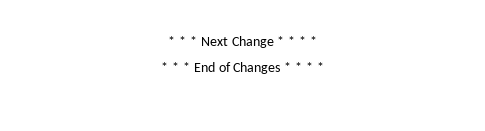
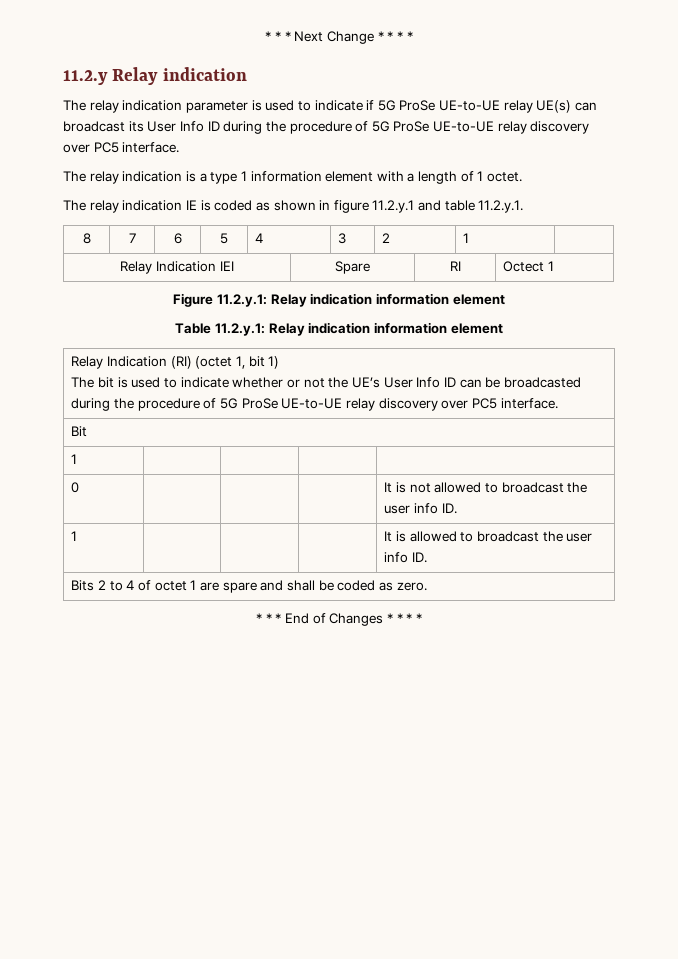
+ 11.2.y Relay indication
+ The relay indication parameter is used to indicate if 5G ProSe UE-to-UE relay UE(s) can broadcast its User Info ID during the procedure of 5G ProSe UE-to-UE relay discovery over PC5 interface.
+ The relay indication is a type 1 information element with a length of 1 octet.
+ The relay indication IE is coded as shown in figure 11.2.y.1 and table 11.2.y.1.
+ 8 | 7 | 6 | 5 | 4 | 3 | 2 | 1 |
+ Relay Indication IEI | Spare | RI | Octect 1
+ Figure 11.2.y.1: Relay indication information element
+ Table 11.2.y.1: Relay indication information element
+ Relay Indication (RI) (octet 1, bit 1)
+ The bit is used to indicate whether or not the UE’s User Info ID can be broadcasted during the procedure of 5G ProSe UE-to-UE relay discovery over PC5 interface.
+ Bit
+ 1 | | | |
+ 0 | | | | It is not allowed to broadcast the user info ID.
+ 1 | | | | It is allowed to broadcast the user info ID.
+ Bits 2 to 4 of octet 1 are spare and shall be coded as zero.

